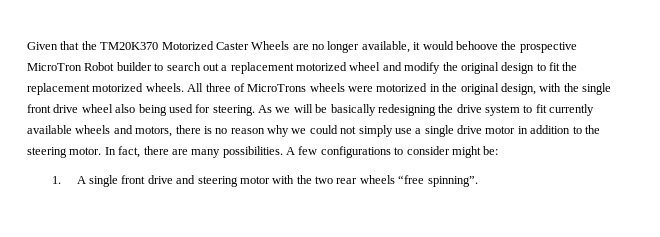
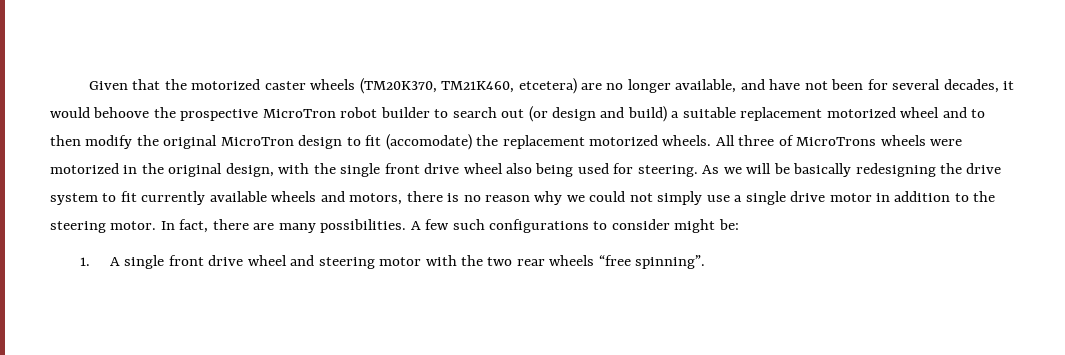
- Given that the TM20K370 Motorized Caster Wheels are no longer available, it would behoove the prospective MicroTron Robot builder to search out a replacement motorized wheel and modify the original design to fit the replacement motorized wheels.
+ Given that the motorized caster wheels (TM20K370, TM21K460, etcetera) are no longer available, and have not been for several decades, it would behoove the prospective MicroTron robot builder to search out (or design and build) a suitable replacement motorized wheel and to then modify the original MicroTron design to fit (accomodate) the replacement motorized wheels.
- A few configurations to consider might be:
+ A few such configurations to consider might be:
- 1. A single front drive and steering motor with the two rear wheels “free spinning”.
+ 1. A single front drive wheel and steering motor with the two rear wheels “free spinning”.

